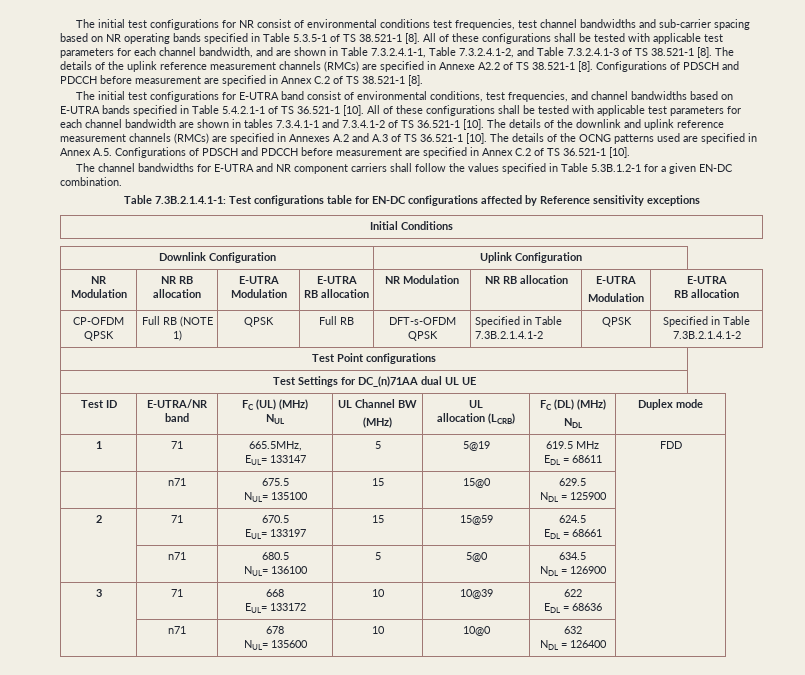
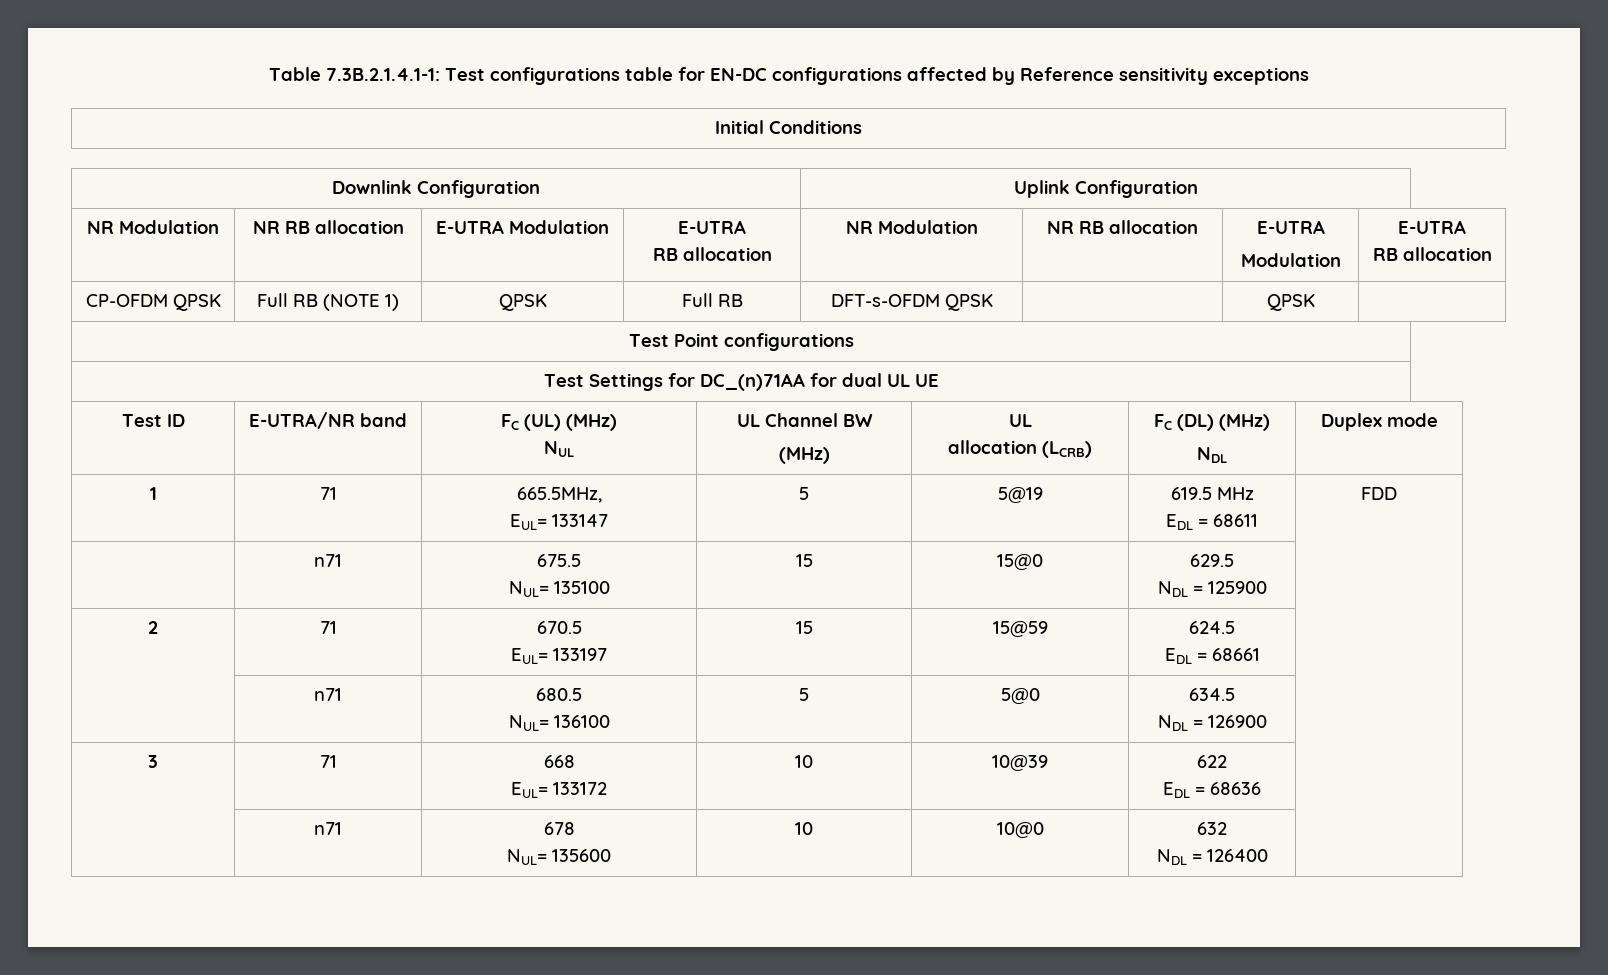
- The initial test configurations for NR consist of environmental conditions test frequencies, test channel bandwidths and sub-carrier spacing based on NR operating bands specified in Table 5.3.5-1 of TS 38.521-1 [8]. All of these configurations shall be tested with applicable test parameters for each channel bandwidth, and are shown in Table 7.3.2.4.1-1, Table 7.3.2.4.1-2, and Table 7.3.2.4.1-3 of TS 38.521-1 [8]. The details of the uplink reference measurement channels (RMCs) are specified in Annexe A2.2 of TS 38.521-1 [8]. Configurations of PDSCH and PDCCH before measurement are specified in Annex C.2 of TS 38.521-1 [8].
- The initial test configurations for E-UTRA band consist of environmental conditions, test frequencies, and channel bandwidths based on E-UTRA bands specified in Table 5.4.2.1-1 of TS 36.521-1 [10]. All of these configurations shall be tested with applicable test parameters for each channel bandwidth are shown in tables 7.3.4.1-1 and 7.3.4.1-2 of TS 36.521-1 [10]. The details of the downlink and uplink reference measurement channels (RMCs) are specified in Annexes A.2 and A.3 of TS 36.521-1 [10]. The details of the OCNG patterns used are specified in Annex A.5. Configurations of PDSCH and PDCCH before measurement are specified in Annex C.2 of TS 36.521-1 [10].
- The channel bandwidths for E-UTRA and NR component carriers shall follow the values specified in Table 5.3B.1.2-1 for a given EN-DC combination.
- CP-OFDM QPSK | Full RB (NOTE 1) | QPSK | Full RB | DFT-s-OFDM QPSK | Specified in Table 7.3B.2.1.4.1-2 | QPSK | Specified in Table 7.3B.2.1.4.1-2
+ CP-OFDM QPSK | Full RB (NOTE 1) | QPSK | Full RB | DFT-s-OFDM QPSK | | QPSK |
- Test Settings for DC_(n)71AA dual UL UE
+ Test Settings for DC_(n)71AA for dual UL UE

